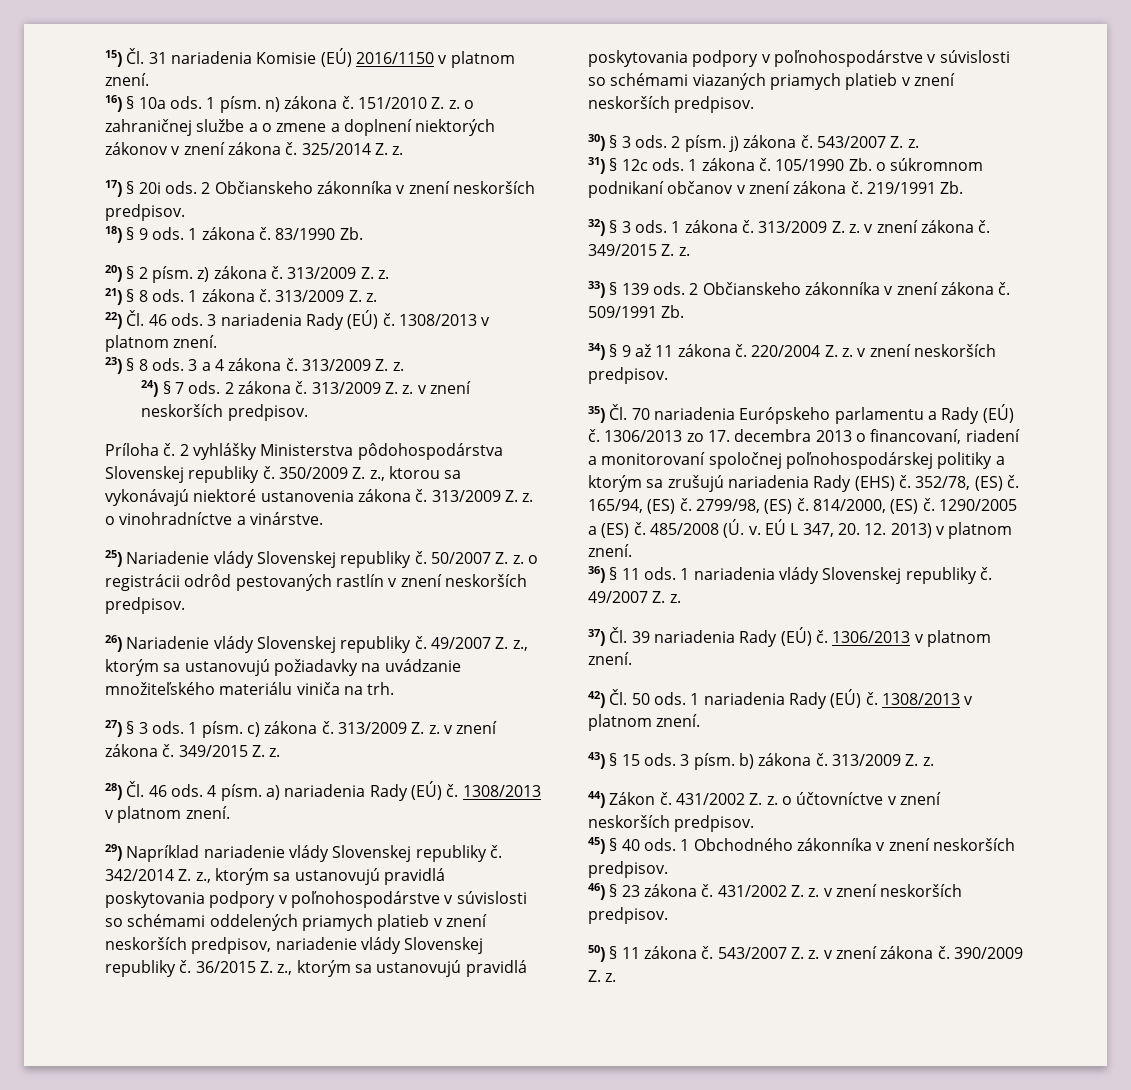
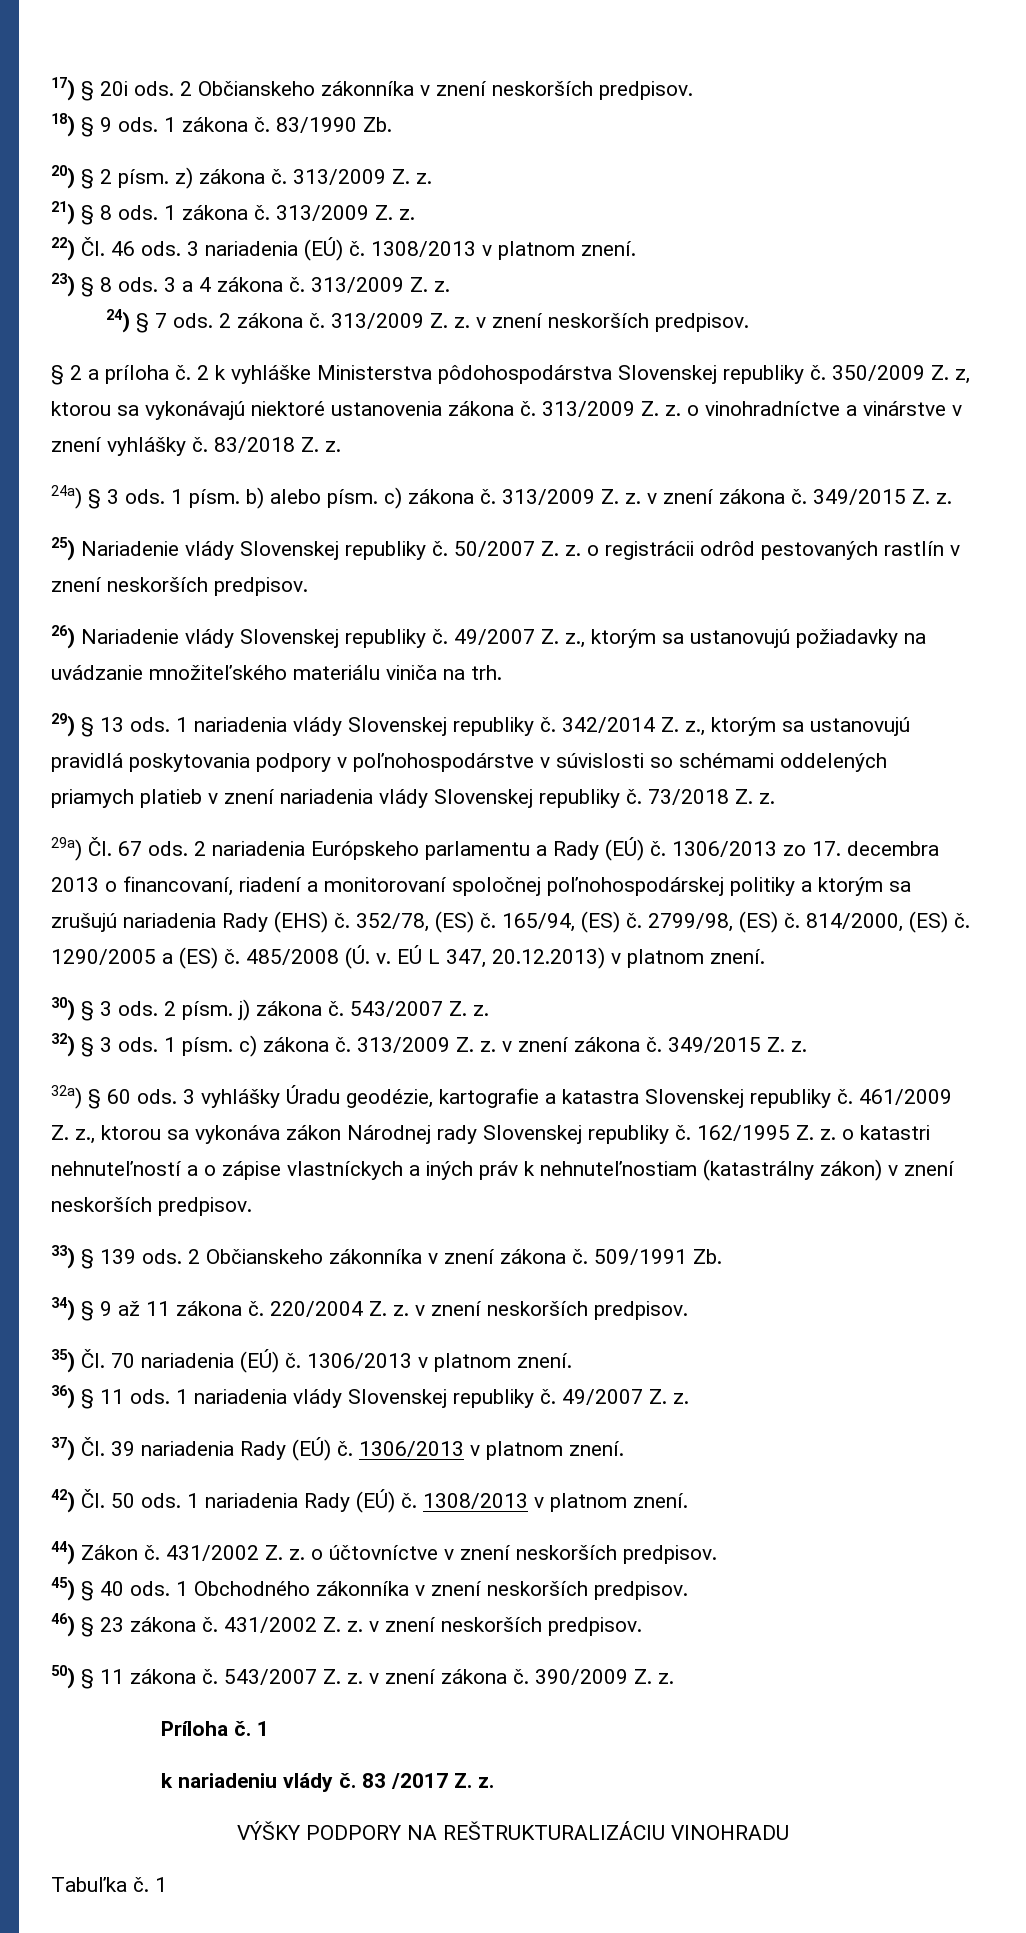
- 15) Čl. 31 nariadenia Komisie (EÚ) 2016/1150 v platnom znení.
- 16) § 10a ods. 1 písm. n) zákona č. 151/2010 Z. z. o zahraničnej službe a o zmene a doplnení niektorých zákonov v znení zákona č. 325/2014 Z. z.
- 3 nariadenia Rady (EÚ) č.
+ 3 nariadenia (EÚ) č.
- Príloha č. 2 vyhlášky Ministerstva pôdohospodárstva Slovenskej republiky č.
+ § 2 a príloha č. 2 k vyhláške Ministerstva pôdohospodárstva Slovenskej republiky č.
- 350/2009 Z. z., ktorou sa vykonávajú niektoré ustanovenia zákona č.
+ 350/2009 Z. z, ktorou sa vykonávajú niektoré ustanovenia zákona č.
- 313/2009 Z. z. o vinohradníctve a vinárstve.
+ 313/2009 Z. z. o vinohradníctve a vinárstve v znení vyhlášky č. 83/2018 Z. z.
+ 24a) § 3 ods. 1 písm. b) alebo písm. c) zákona č. 313/2009 Z. z. v znení zákona č. 349/2015 Z. z.
- 27) § 3 ods. 1 písm. c) zákona č. 313/2009 Z. z. v znení zákona č. 349/2015 Z. z.
- 28) Čl. 46 ods. 4 písm. a) nariadenia Rady (EÚ) č. 1308/2013 v platnom znení.
- 29) Napríklad nariadenie vlády Slovenskej republiky č.
+ 29) § 13 ods. 1 nariadenia vlády Slovenskej republiky č.
- 342/2014 Z. z., ktorým sa ustanovujú pravidlá poskytovania podpory v poľnohospodárstve v súvislosti so schémami oddelených priamych platieb v znení neskorších predpisov, nariadenie vlády Slovenskej republiky č. 36/2015 Z. z., ktorým sa ustanovujú pravidlá poskytovania podpory v poľnohospodárstve v súvislosti so schémami viazaných priamych platieb v znení neskorších predpisov.
- 30) § 3 ods. 2 písm. j) zákona č. 543/2007 Z. z.
- 31) § 12c ods. 1 zákona č. 105/1990 Zb. o súkromnom podnikaní občanov v znení zákona č. 219/1991 Zb.
- 32) § 3 ods. 1 zákona č. 313/2009 Z. z. v znení zákona č. 349/2015 Z. z.
- 33) § 139 ods. 2 Občianskeho zákonníka v znení zákona č. 509/1991 Zb.
- 34) § 9 až 11 zákona č. 220/2004 Z. z. v znení neskorších predpisov.
- 35) Čl. 70 nariadenia Európskeho parlamentu a Rady (EÚ) č.
+ 342/2014 Z. z., ktorým sa ustanovujú pravidlá poskytovania podpory v poľnohospodárstve v súvislosti so schémami oddelených priamych platieb v znení nariadenia vlády Slovenskej republiky č. 73/2018 Z. z.
+ 29a) Čl. 67 ods. 2 nariadenia Európskeho parlamentu a Rady (EÚ) č.
- EÚ L 347, 20. 12. 2013) v platnom znení.
+ EÚ L 347, 20.12.2013) v platnom znení.
+ 30) § 3 ods. 2 písm. j) zákona č. 543/2007 Z. z.
+ 32) § 3 ods. 1 písm. c) zákona č. 313/2009 Z. z. v znení zákona č. 349/2015 Z. z.
+ 32a) § 60 ods. 3 vyhlášky Úradu geodézie, kartografie a katastra Slovenskej republiky č. 461/2009 Z. z., ktorou sa vykonáva zákon Národnej rady Slovenskej republiky č. 162/1995 Z. z. o katastri nehnuteľností a o zápise vlastníckych a iných práv k nehnuteľnostiam (katastrálny zákon) v znení neskorších predpisov.
+ 33) § 139 ods. 2 Občianskeho zákonníka v znení zákona č. 509/1991 Zb.
+ 34) § 9 až 11 zákona č. 220/2004 Z. z. v znení neskorších predpisov.
+ 35) Čl. 70 nariadenia (EÚ) č. 1306/2013 v platnom znení.
- 43) § 15 ods. 3 písm. b) zákona č. 313/2009 Z. z.
+ Príloha č. 1
+ k nariadeniu vlády č. 83 /2017 Z. z.
+ VÝŠKY PODPORY NA REŠTRUKTURALIZÁCIU VINOHRADU
+ Tabuľka č. 1

